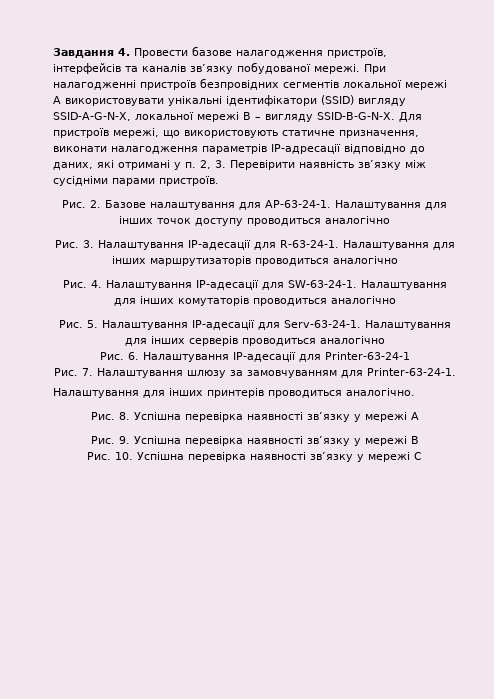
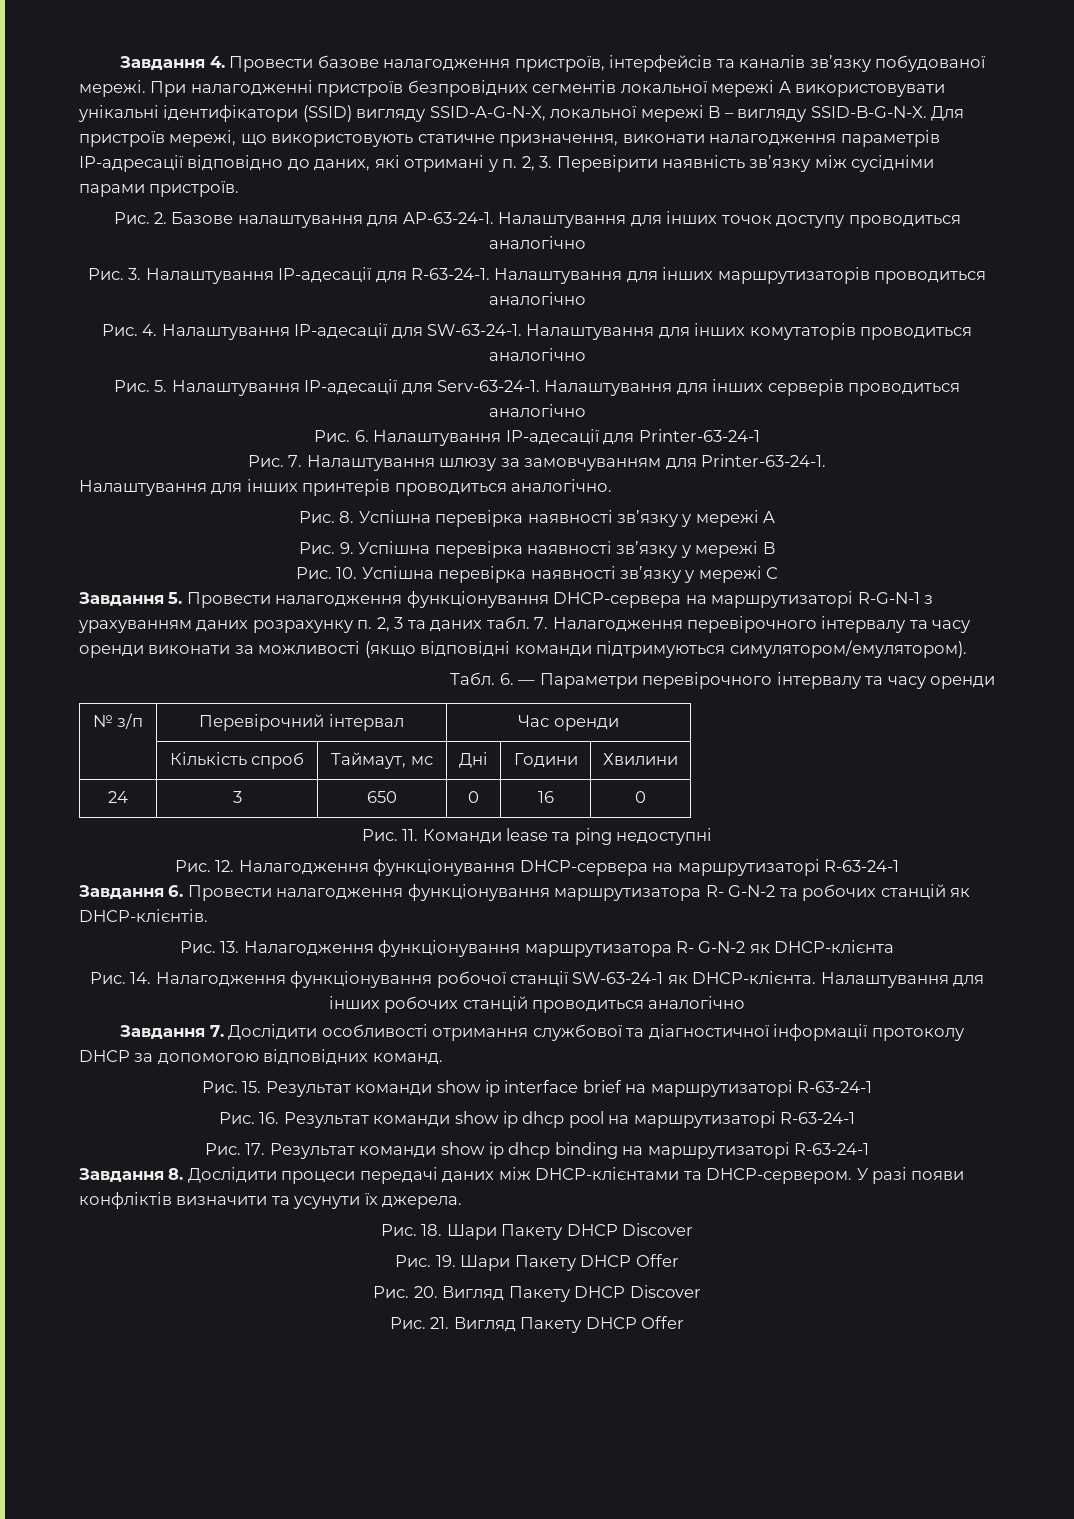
+ Завдання 5. Провести налагодження функціонування DHCP-сервера на маршрутизаторі R-G-N-1 з урахуванням даних розрахунку п. 2, 3 та даних табл. 7. Налагодження перевірочного інтервалу та часу оренди виконати за можливості (якщо відповідні команди підтримуються симулятором/емулятором).
+ Табл. 6. — Параметри перевірочного інтервалу та часу оренди
+ № з/п | Перевірочний інтервал | Час оренди
+ | Кількість спроб | Таймаут, мс | Дні | Години | Хвилини
+ 24 | 3 | 650 | 0 | 16 | 0
+ Рис. 11. Команди lease та ping недоступні
+ Рис. 12. Налагодження функціонування DHCP-сервера на маршрутизаторі R-63-24-1
+ Завдання 6. Провести налагодження функціонування маршрутизатора R- G-N-2 та робочих станцій як DHCP-клієнтів.
+ Рис. 13. Налагодження функціонування маршрутизатора R- G-N-2 як DHCP-клієнта
+ Рис. 14. Налагодження функціонування робочої станції SW-63-24-1 як DHCP-клієнта. Налаштування для інших робочих станцій проводиться аналогічно
+ Завдання 7. Дослідити особливості отримання службової та діагностичної інформації протоколу DHCP за допомогою відповідних команд.
+ Рис. 15. Результат команди show ip interface brief на маршрутизаторі R-63-24-1
+ Рис. 16. Результат команди show ip dhcp pool на маршрутизаторі R-63-24-1
+ Рис. 17. Результат команди show ip dhcp binding на маршрутизаторі R-63-24-1
+ Завдання 8. Дослідити процеси передачі даних між DHCP-клієнтами та DHCP-сервером. У разі появи конфліктів визначити та усунути їх джерела.
+ Рис. 18. Шари Пакету DHCP Discover
+ Рис. 19. Шари Пакету DHCP Offer
+ Рис. 20. Вигляд Пакету DHCP Discover
+ Рис. 21. Вигляд Пакету DHCP Offer

